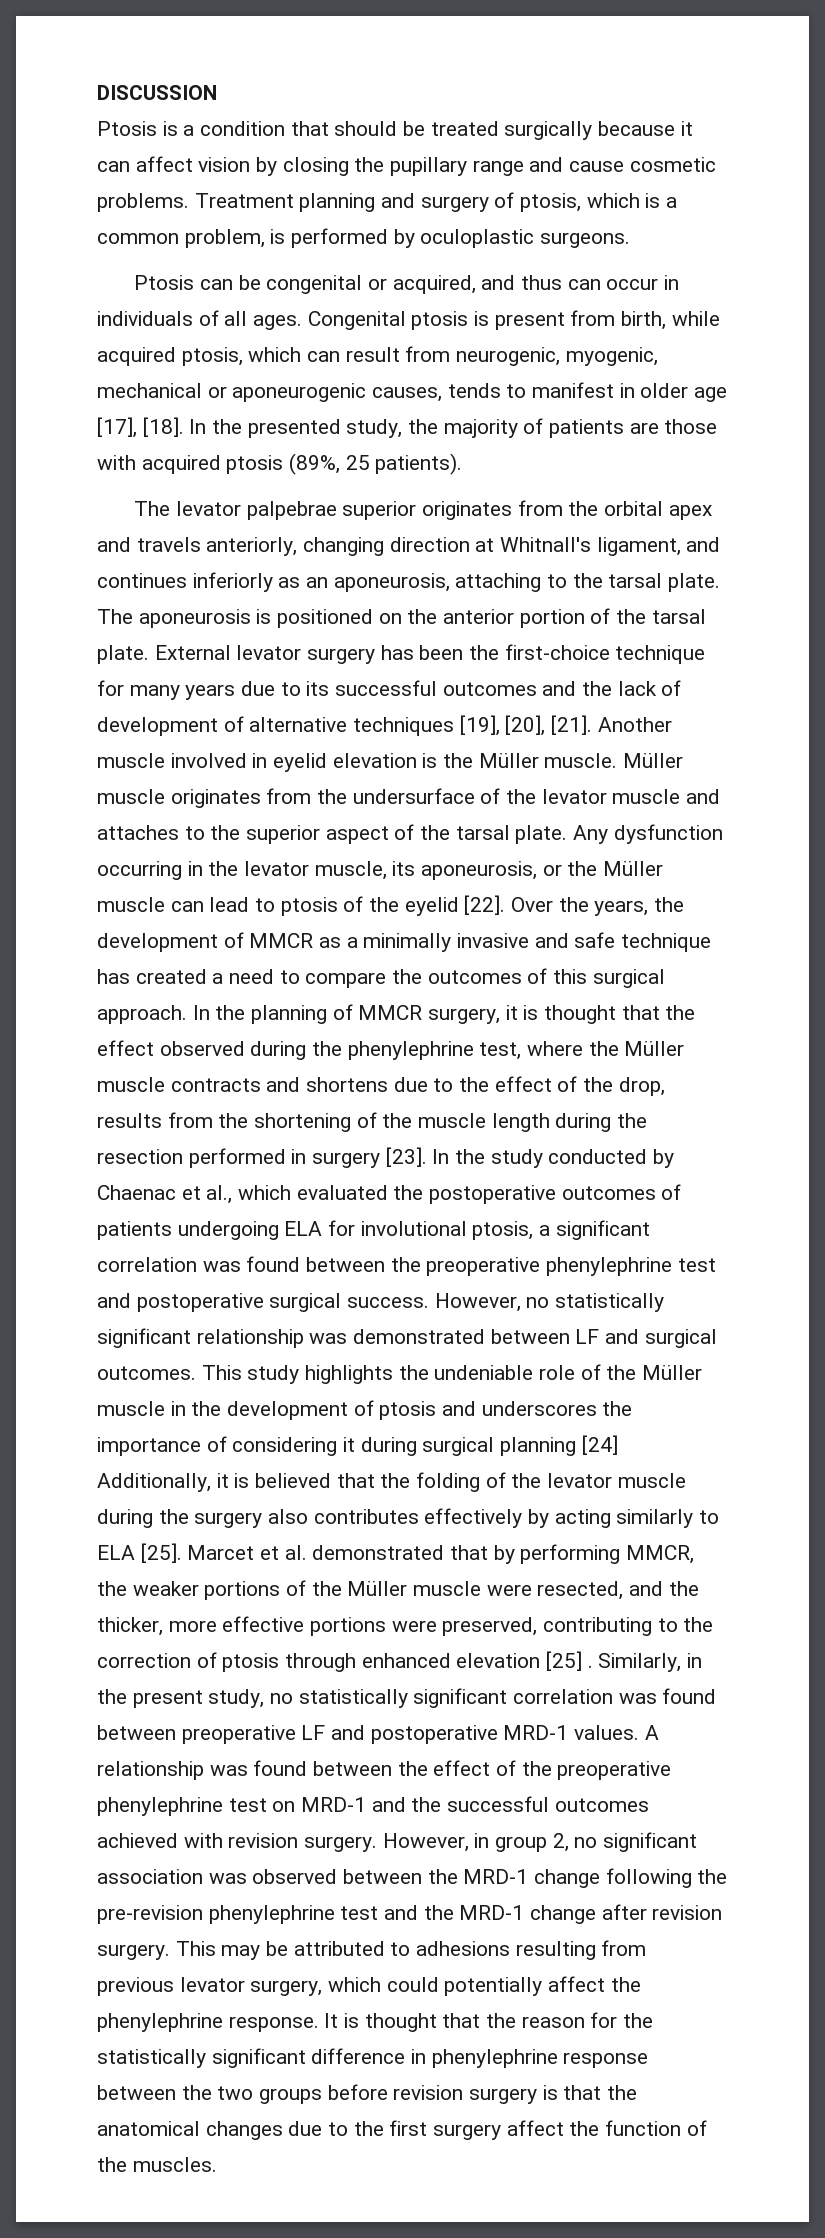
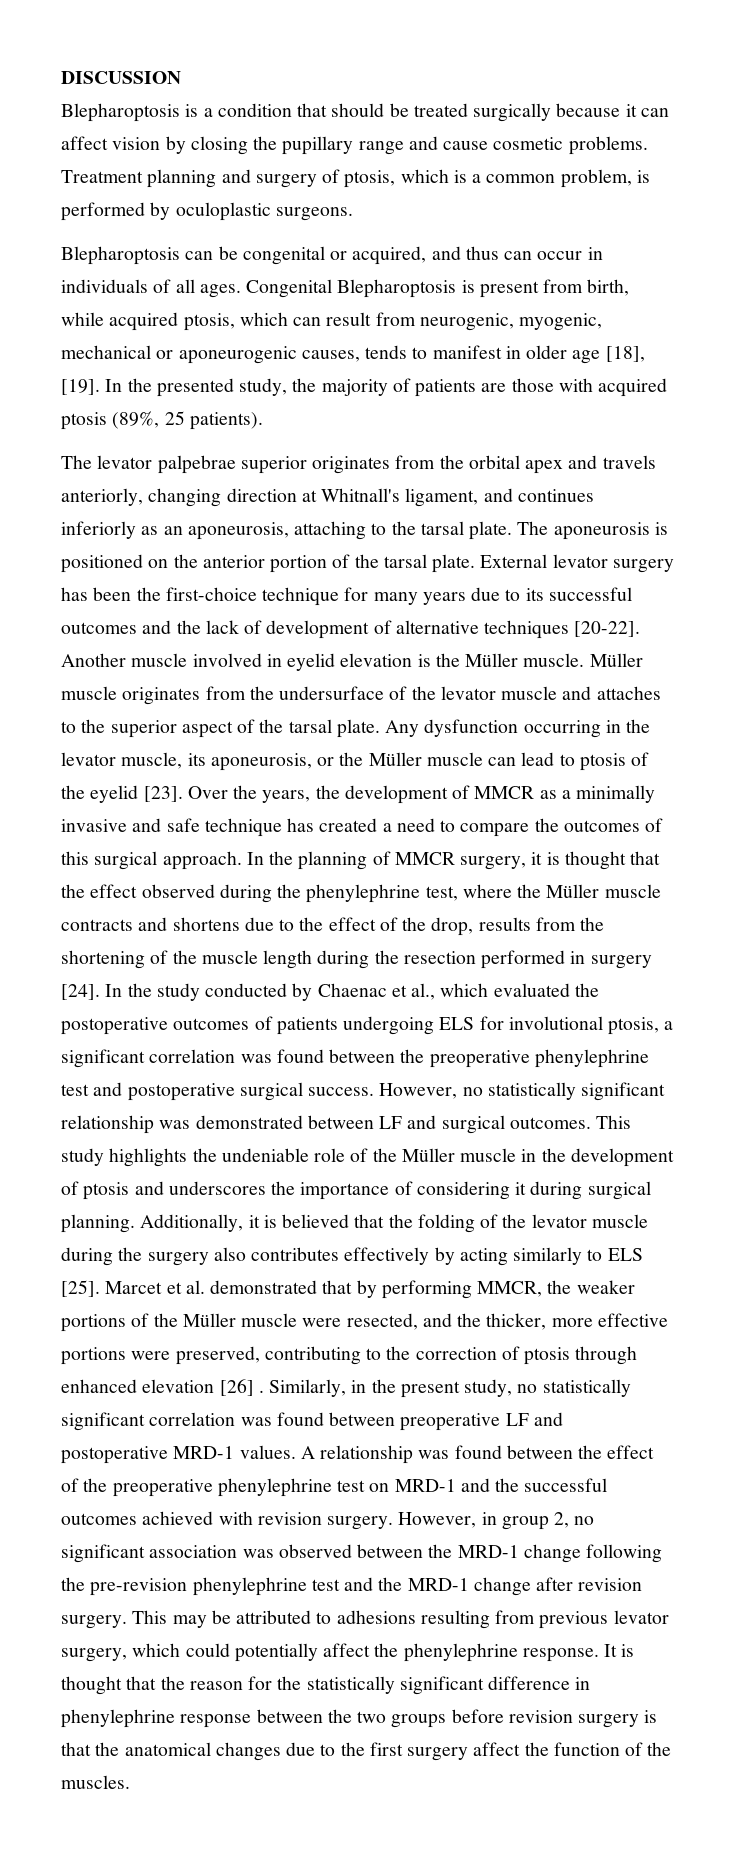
- Ptosis is a condition that should be treated surgically because it can affect vision by closing the pupillary range and cause cosmetic problems.
+ Blepharoptosis is a condition that should be treated surgically because it can affect vision by closing the pupillary range and cause cosmetic problems.
- Ptosis can be congenital or acquired, and thus can occur in individuals of all ages.
+ Blepharoptosis can be congenital or acquired, and thus can occur in individuals of all ages.
- Congenital ptosis is present from birth, while acquired ptosis, which can result from neurogenic, myogenic, mechanical or aponeurogenic causes, tends to manifest in older age [17], [18].
+ Congenital Blepharoptosis is present from birth, while acquired ptosis, which can result from neurogenic, myogenic, mechanical or aponeurogenic causes, tends to manifest in older age [18], [19].
- External levator surgery has been the first-choice technique for many years due to its successful outcomes and the lack of development of alternative techniques [19], [20], [21].
+ External levator surgery has been the first-choice technique for many years due to its successful outcomes and the lack of development of alternative techniques [20-22].
- Any dysfunction occurring in the levator muscle, its aponeurosis, or the Müller muscle can lead to ptosis of the eyelid [22].
+ Any dysfunction occurring in the levator muscle, its aponeurosis, or the Müller muscle can lead to ptosis of the eyelid [23].
- In the planning of MMCR surgery, it is thought that the effect observed during the phenylephrine test, where the Müller muscle contracts and shortens due to the effect of the drop, results from the shortening of the muscle length during the resection performed in surgery [23].
+ In the planning of MMCR surgery, it is thought that the effect observed during the phenylephrine test, where the Müller muscle contracts and shortens due to the effect of the drop, results from the shortening of the muscle length during the resection performed in surgery [24].
- In the study conducted by Chaenac et al., which evaluated the postoperative outcomes of patients undergoing ELA for involutional ptosis, a significant correlation was found between the preoperative phenylephrine test and postoperative surgical success.
+ In the study conducted by Chaenac et al., which evaluated the postoperative outcomes of patients undergoing ELS for involutional ptosis, a significant correlation was found between the preoperative phenylephrine test and postoperative surgical success.
- This study highlights the undeniable role of the Müller muscle in the development of ptosis and underscores the importance of considering it during surgical planning [24] Additionally, it is believed that the folding of the levator muscle during the surgery also contributes effectively by acting similarly to ELA [25].
+ This study highlights the undeniable role of the Müller muscle in the development of ptosis and underscores the importance of considering it during surgical planning. Additionally, it is believed that the folding of the levator muscle during the surgery also contributes effectively by acting similarly to ELS [25].
- Marcet et al. demonstrated that by performing MMCR, the weaker portions of the Müller muscle were resected, and the thicker, more effective portions were preserved, contributing to the correction of ptosis through enhanced elevation [25] .
+ Marcet et al. demonstrated that by performing MMCR, the weaker portions of the Müller muscle were resected, and the thicker, more effective portions were preserved, contributing to the correction of ptosis through enhanced elevation [26] .

